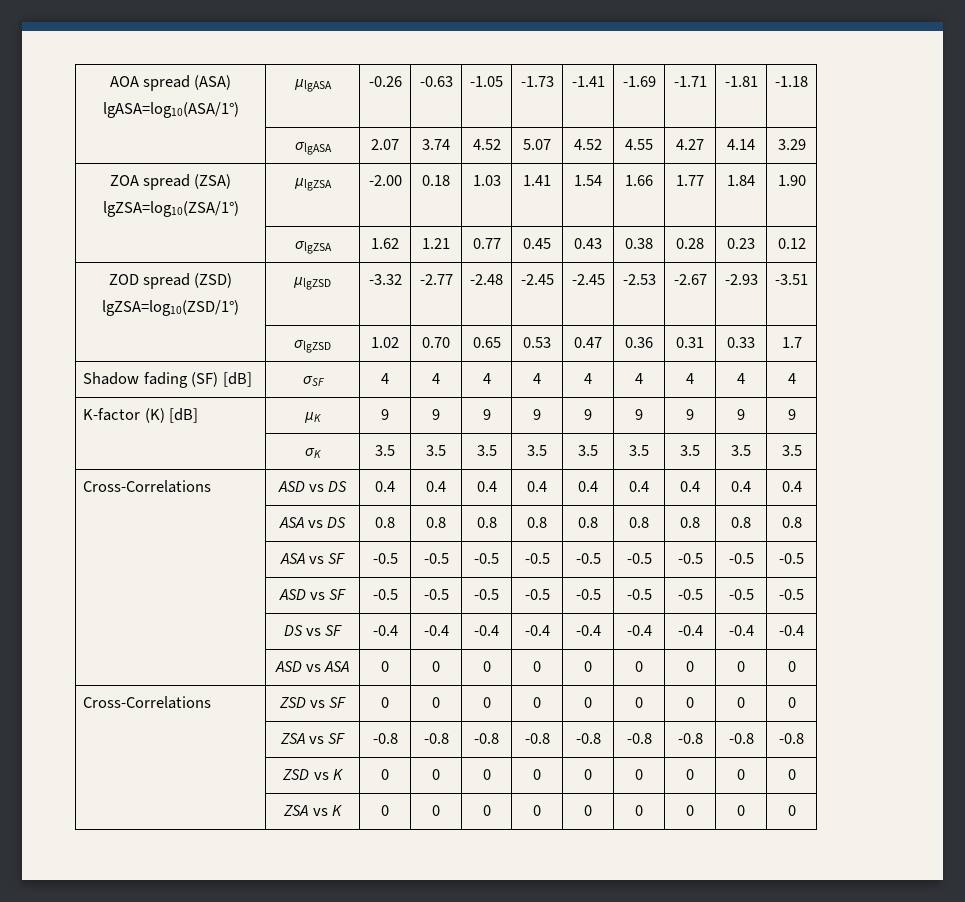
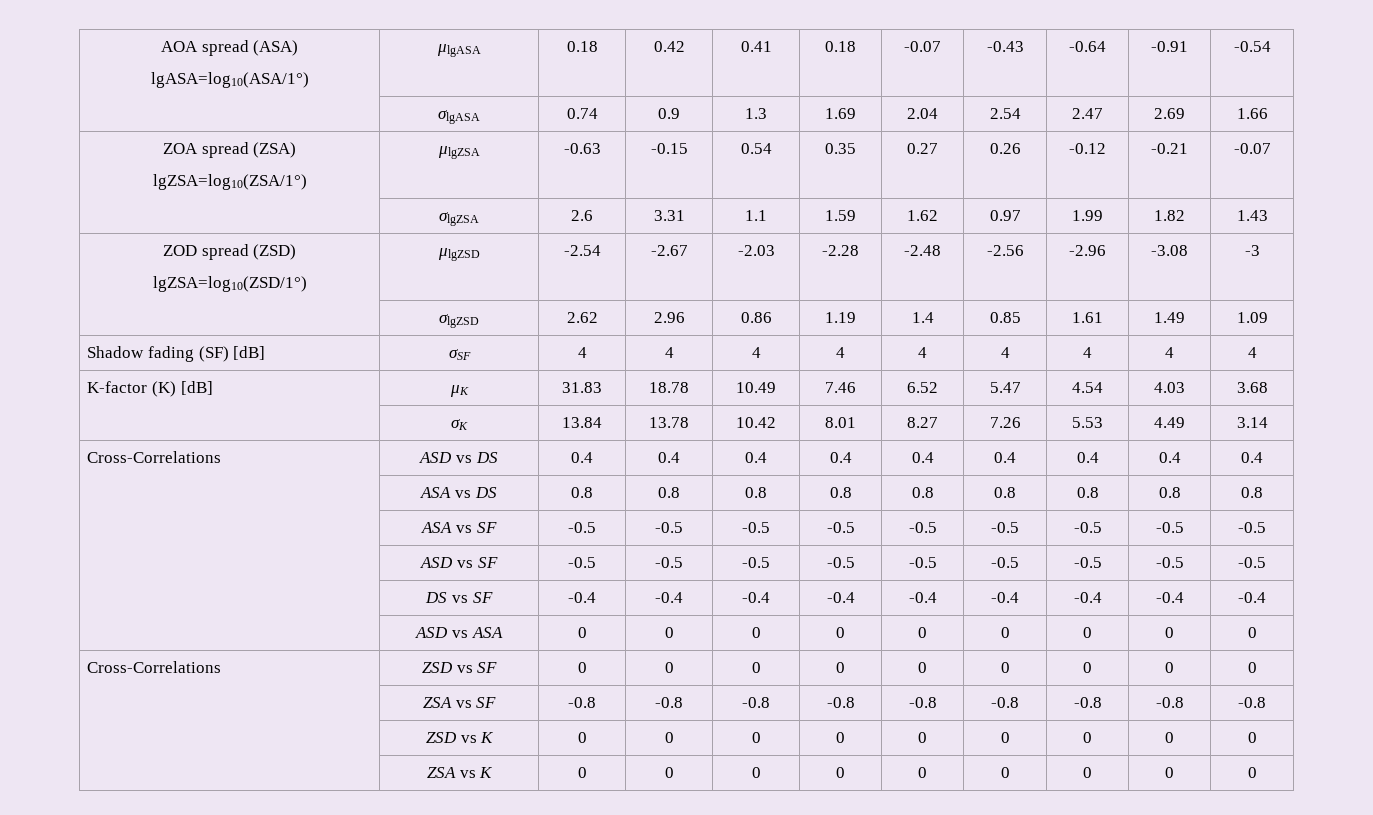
  AOA spread (ASA)
- lgASA=log10(ASA/1°) | μlgASA | -0.26 | -0.63 | -1.05 | -1.73 | -1.41 | -1.69 | -1.71 | -1.81 | -1.18
- | σlgASA | 2.07 | 3.74 | 4.52 | 5.07 | 4.52 | 4.55 | 4.27 | 4.14 | 3.29
+ lgASA=log10(ASA/1°) | μlgASA | 0.18 | 0.42 | 0.41 | 0.18 | -0.07 | -0.43 | -0.64 | -0.91 | -0.54
+ | σlgASA | 0.74 | 0.9 | 1.3 | 1.69 | 2.04 | 2.54 | 2.47 | 2.69 | 1.66
  ZOA spread (ZSA)
- lgZSA=log10(ZSA/1°) | μlgZSA | -2.00 | 0.18 | 1.03 | 1.41 | 1.54 | 1.66 | 1.77 | 1.84 | 1.90
- | σlgZSA | 1.62 | 1.21 | 0.77 | 0.45 | 0.43 | 0.38 | 0.28 | 0.23 | 0.12
+ lgZSA=log10(ZSA/1°) | μlgZSA | -0.63 | -0.15 | 0.54 | 0.35 | 0.27 | 0.26 | -0.12 | -0.21 | -0.07
+ | σlgZSA | 2.6 | 3.31 | 1.1 | 1.59 | 1.62 | 0.97 | 1.99 | 1.82 | 1.43
  ZOD spread (ZSD)
- lgZSA=log10(ZSD/1°) | μlgZSD | -3.32 | -2.77 | -2.48 | -2.45 | -2.45 | -2.53 | -2.67 | -2.93 | -3.51
- | σlgZSD | 1.02 | 0.70 | 0.65 | 0.53 | 0.47 | 0.36 | 0.31 | 0.33 | 1.7
+ lgZSA=log10(ZSD/1°) | μlgZSD | -2.54 | -2.67 | -2.03 | -2.28 | -2.48 | -2.56 | -2.96 | -3.08 | -3
+ | σlgZSD | 2.62 | 2.96 | 0.86 | 1.19 | 1.4 | 0.85 | 1.61 | 1.49 | 1.09
- K-factor (K) [dB] | μK | 9 | 9 | 9 | 9 | 9 | 9 | 9 | 9 | 9
- | σK | 3.5 | 3.5 | 3.5 | 3.5 | 3.5 | 3.5 | 3.5 | 3.5 | 3.5
+ K-factor (K) [dB] | μK | 31.83 | 18.78 | 10.49 | 7.46 | 6.52 | 5.47 | 4.54 | 4.03 | 3.68
+ | σK | 13.84 | 13.78 | 10.42 | 8.01 | 8.27 | 7.26 | 5.53 | 4.49 | 3.14

